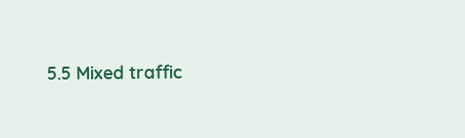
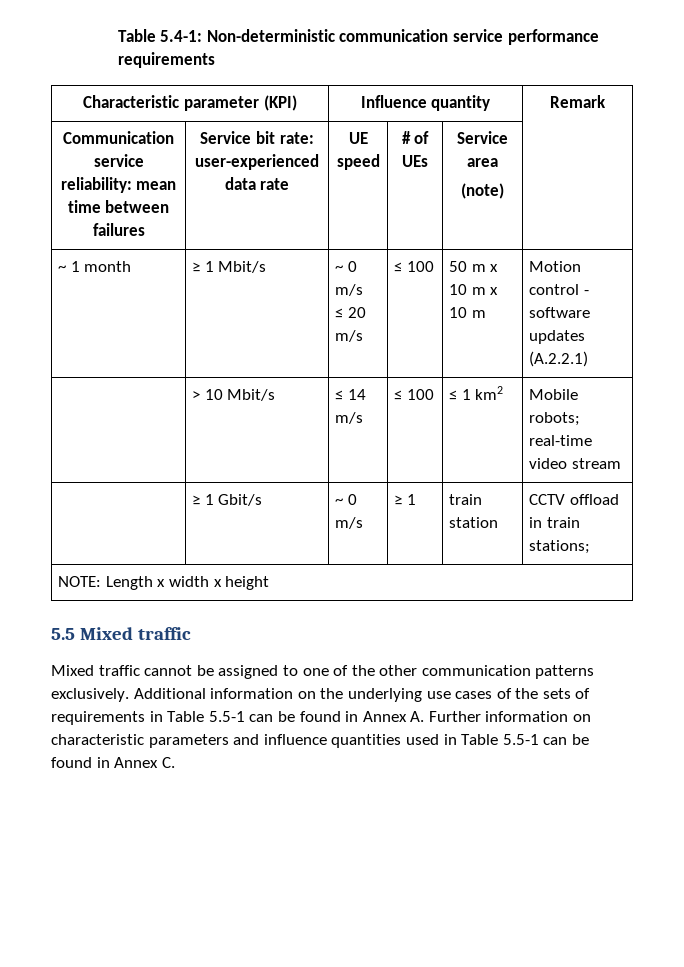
+ Table 5.4-1: Non-deterministic communication service performance requirements
+ Characteristic parameter (KPI) | Influence quantity | Remark
+ Communication service reliability: mean time between failures | Service bit rate: user-experienced data rate | UE speed | # of UEs | Service area
+ (note) |
+ ~ 1 month | ≥ 1 Mbit/s | ~ 0 m/s
+ ≤ 20 m/s | ≤ 100 | 50 m x 10 m x 10 m | Motion control - software updates (A.2.2.1)
+ | > 10 Mbit/s | ≤ 14 m/s | ≤ 100 | ≤ 1 km2 | Mobile robots; real-time video stream
+ | ≥ 1 Gbit/s | ~ 0 m/s | ≥ 1 | train station | CCTV offload in train stations;
+ NOTE: Length x width x height
  5.5 Mixed traffic
+ Mixed traffic cannot be assigned to one of the other communication patterns exclusively. Additional information on the underlying use cases of the sets of requirements in Table 5.5-1 can be found in Annex A. Further information on characteristic parameters and influence quantities used in Table 5.5-1 can be found in Annex C.

